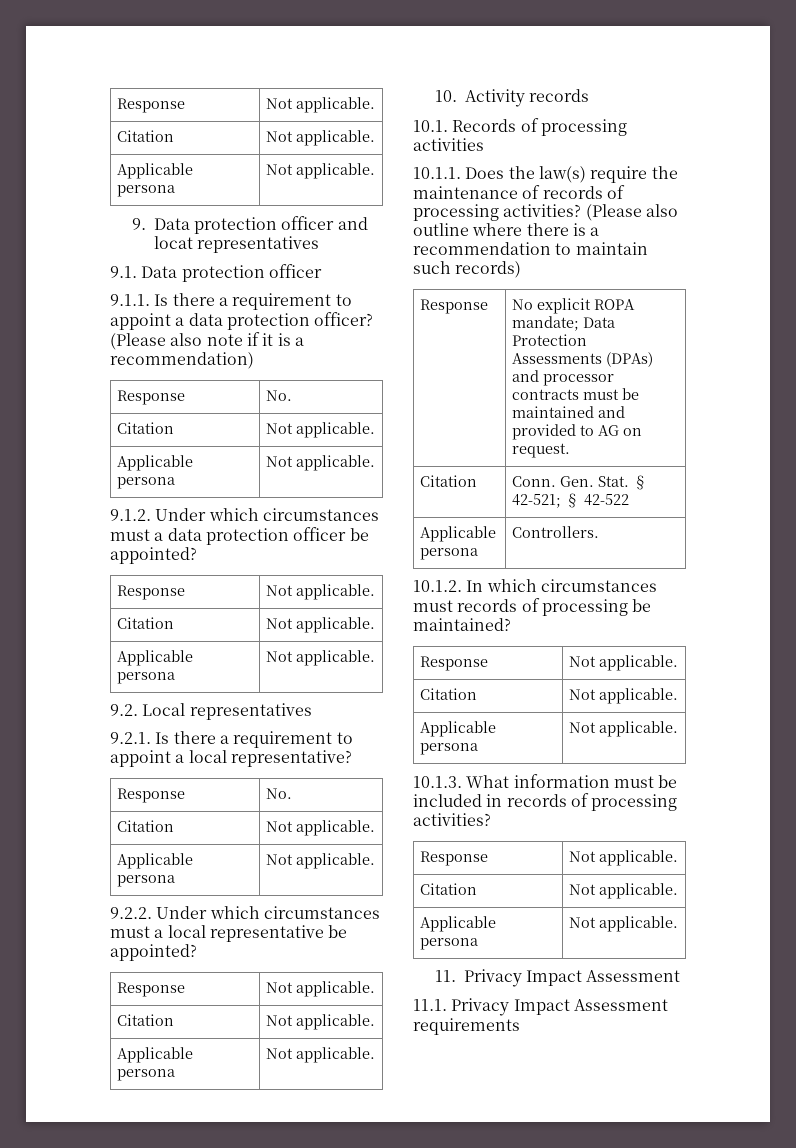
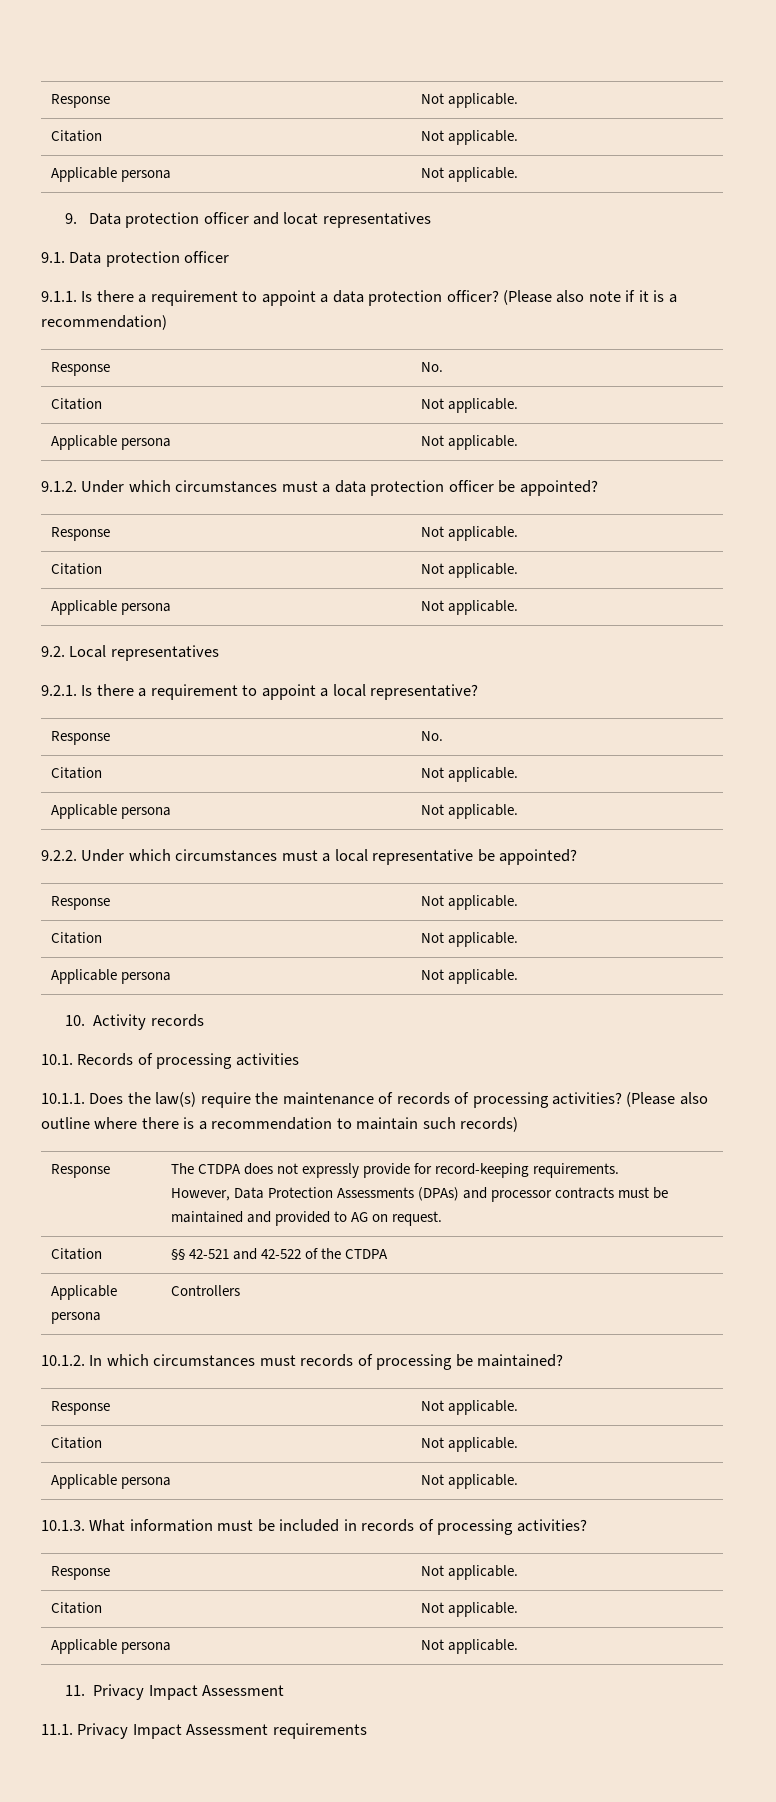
- Response | No explicit ROPA mandate; Data Protection Assessments (DPAs) and processor contracts must be maintained and provided to AG on request.
+ Response | The CTDPA does not expressly provide for record-keeping requirements.
+ However, Data Protection Assessments (DPAs) and processor contracts must be maintained and provided to AG on request.
- Citation | Conn. Gen. Stat. § 42‑521; § 42‑522
- Applicable persona | Controllers.
+ Citation | §§ 42‑521 and 42‑522 of the CTDPA
+ Applicable persona | Controllers

